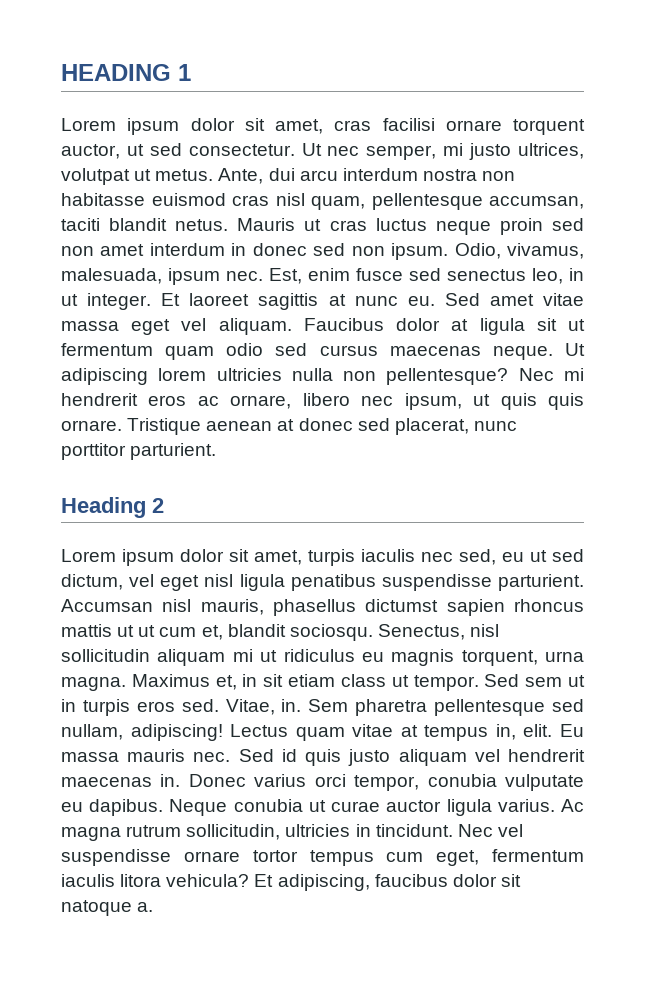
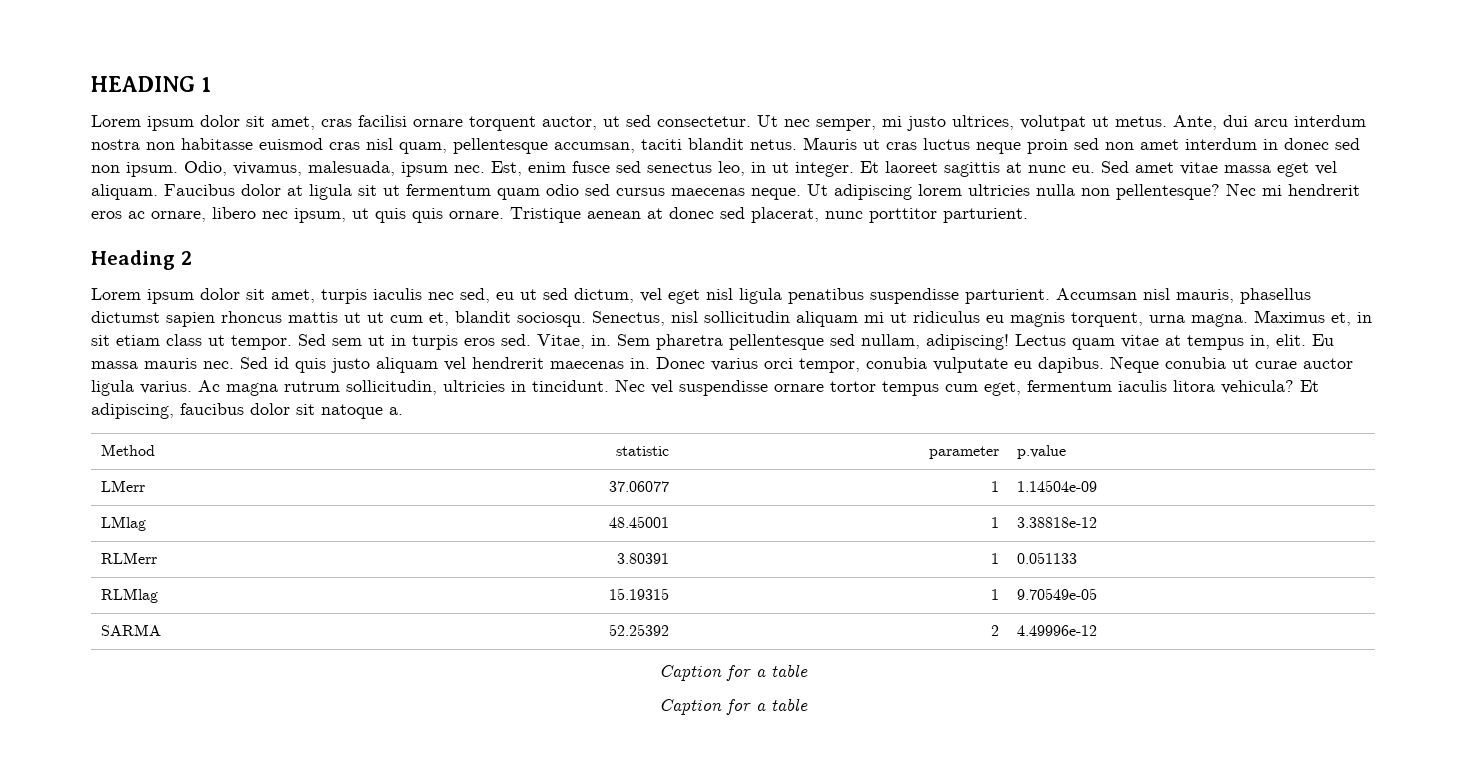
+ Method | statistic | parameter | p.value
+ LMerr | 37.06077 | 1 | 1.14504e-09
+ LMlag | 48.45001 | 1 | 3.38818e-12
+ RLMerr | 3.80391 | 1 | 0.051133
+ RLMlag | 15.19315 | 1 | 9.70549e-05
+ SARMA | 52.25392 | 2 | 4.49996e-12
+ Caption for a table
+ Caption for a table

